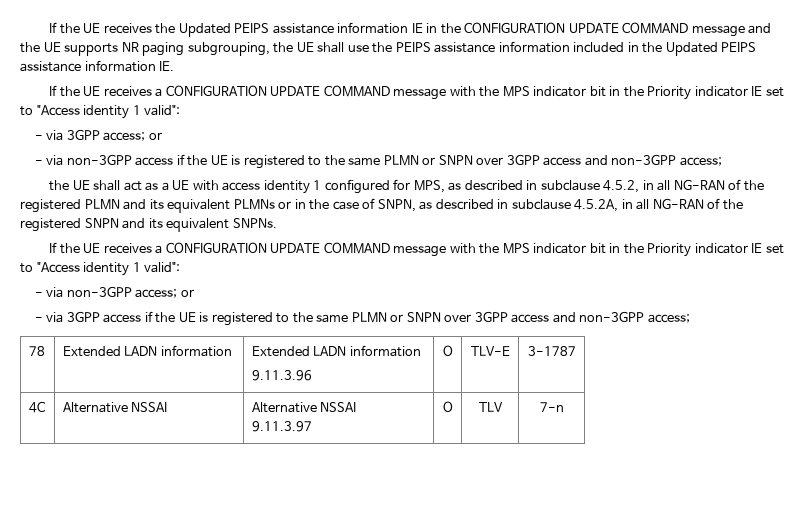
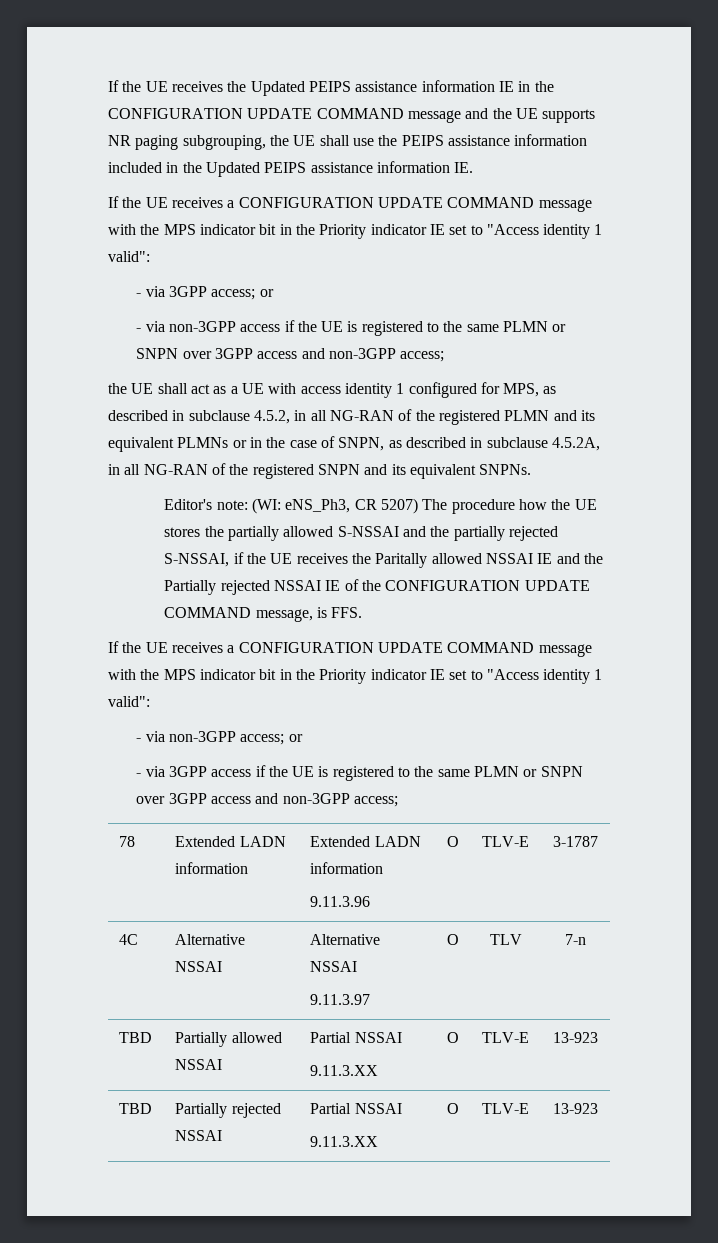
+ Editor's note: (WI: eNS_Ph3, CR 5207) The procedure how the UE stores the partially allowed S-NSSAI and the partially rejected S-NSSAI, if the UE receives the Paritally allowed NSSAI IE and the Partially rejected NSSAI IE of the CONFIGURATION UPDATE COMMAND message, is FFS.
+ TBD | Partially allowed NSSAI | Partial NSSAI
+ 9.11.3.XX | O | TLV-E | 13-923
+ TBD | Partially rejected NSSAI | Partial NSSAI
+ 9.11.3.XX | O | TLV-E | 13-923

